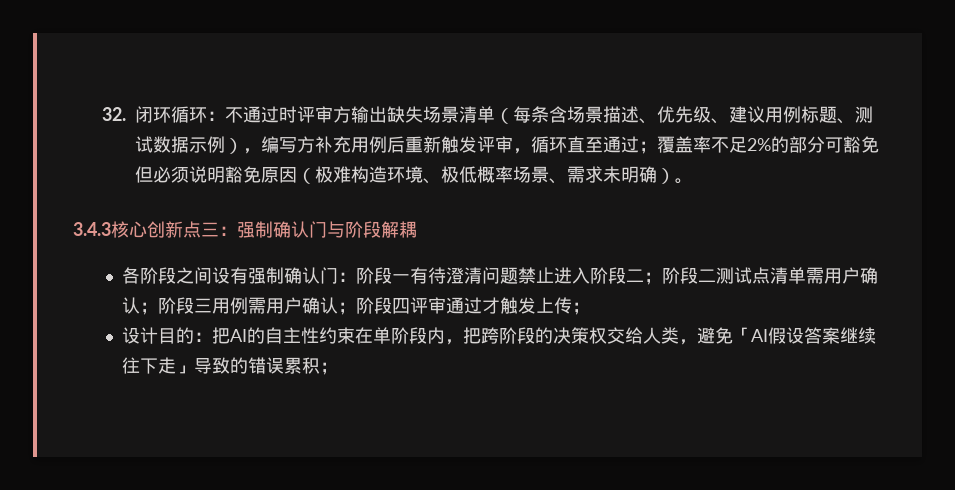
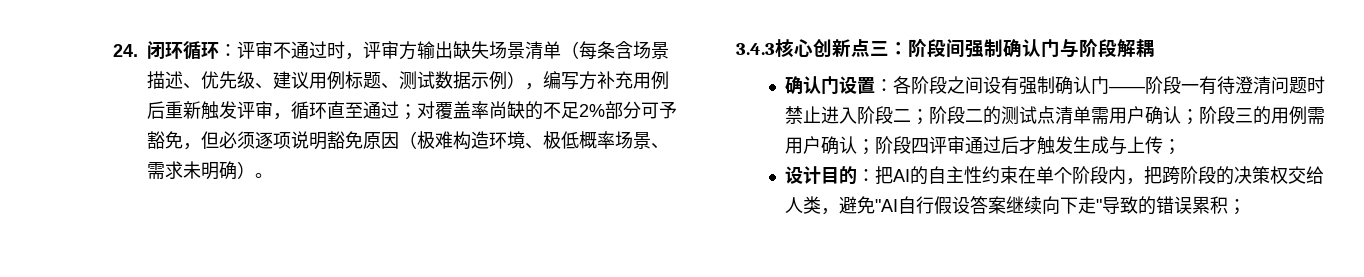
- 32.闭环循环：不通过时评审方输出缺失场景清单（每条含场景描述、优先级、建议用例标题、测试数据示例），编写方补充用例后重新触发评审，循环直至通过；覆盖率不足2%的部分可豁免但必须说明豁免原因（极难构造环境、极低概率场景、需求未明确）。
+ 24.闭环循环：评审不通过时，评审方输出缺失场景清单（每条含场景描述、优先级、建议用例标题、测试数据示例），编写方补充用例后重新触发评审，循环直至通过；对覆盖率尚缺的不足2%部分可予豁免，但必须逐项说明豁免原因（极难构造环境、极低概率场景、需求未明确）。
- 3.4.3核心创新点三：强制确认门与阶段解耦
+ 3.4.3核心创新点三：阶段间强制确认门与阶段解耦
- 各阶段之间设有强制确认门：阶段一有待澄清问题禁止进入阶段二；阶段二测试点清单需用户确认；阶段三用例需用户确认；阶段四评审通过才触发上传；
+ 确认门设置：各阶段之间设有强制确认门——阶段一有待澄清问题时禁止进入阶段二；阶段二的测试点清单需用户确认；阶段三的用例需用户确认；阶段四评审通过后才触发生成与上传；
- 设计目的：把AI的自主性约束在单阶段内，把跨阶段的决策权交给人类，避免「AI假设答案继续往下走」导致的错误累积；
+ 设计目的：把AI的自主性约束在单个阶段内，把跨阶段的决策权交给人类，避免"AI自行假设答案继续向下走"导致的错误累积；

